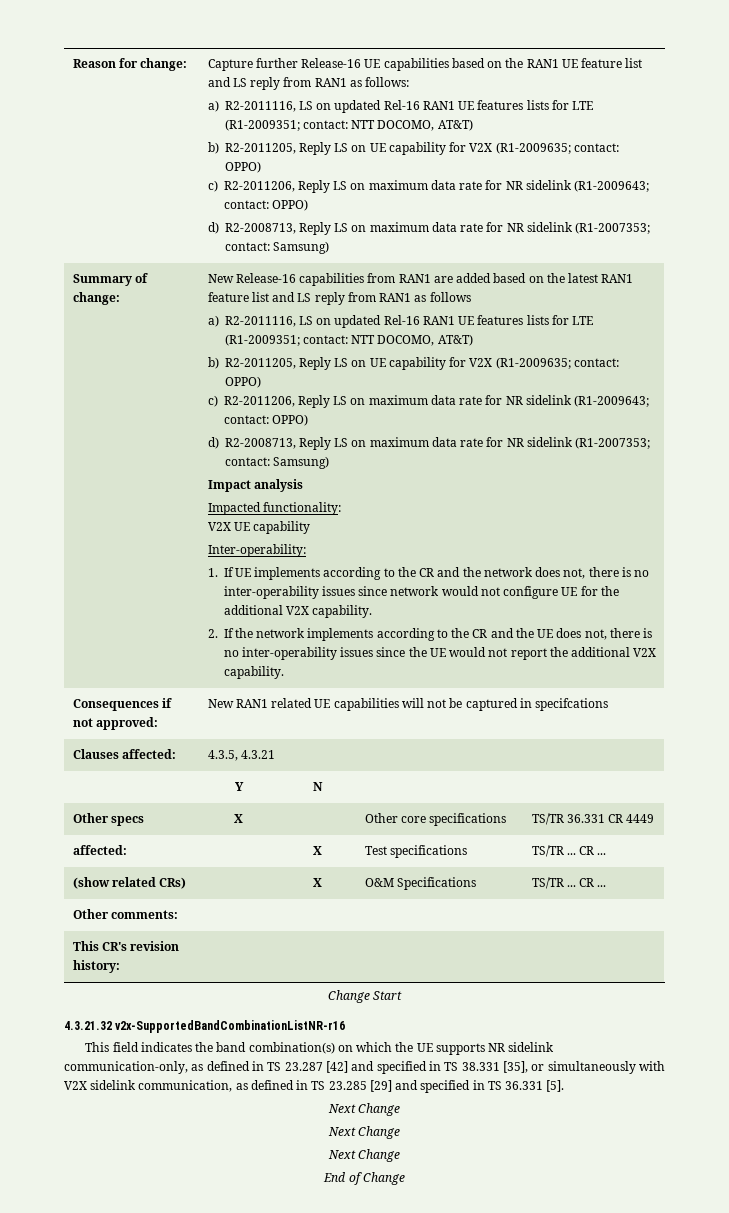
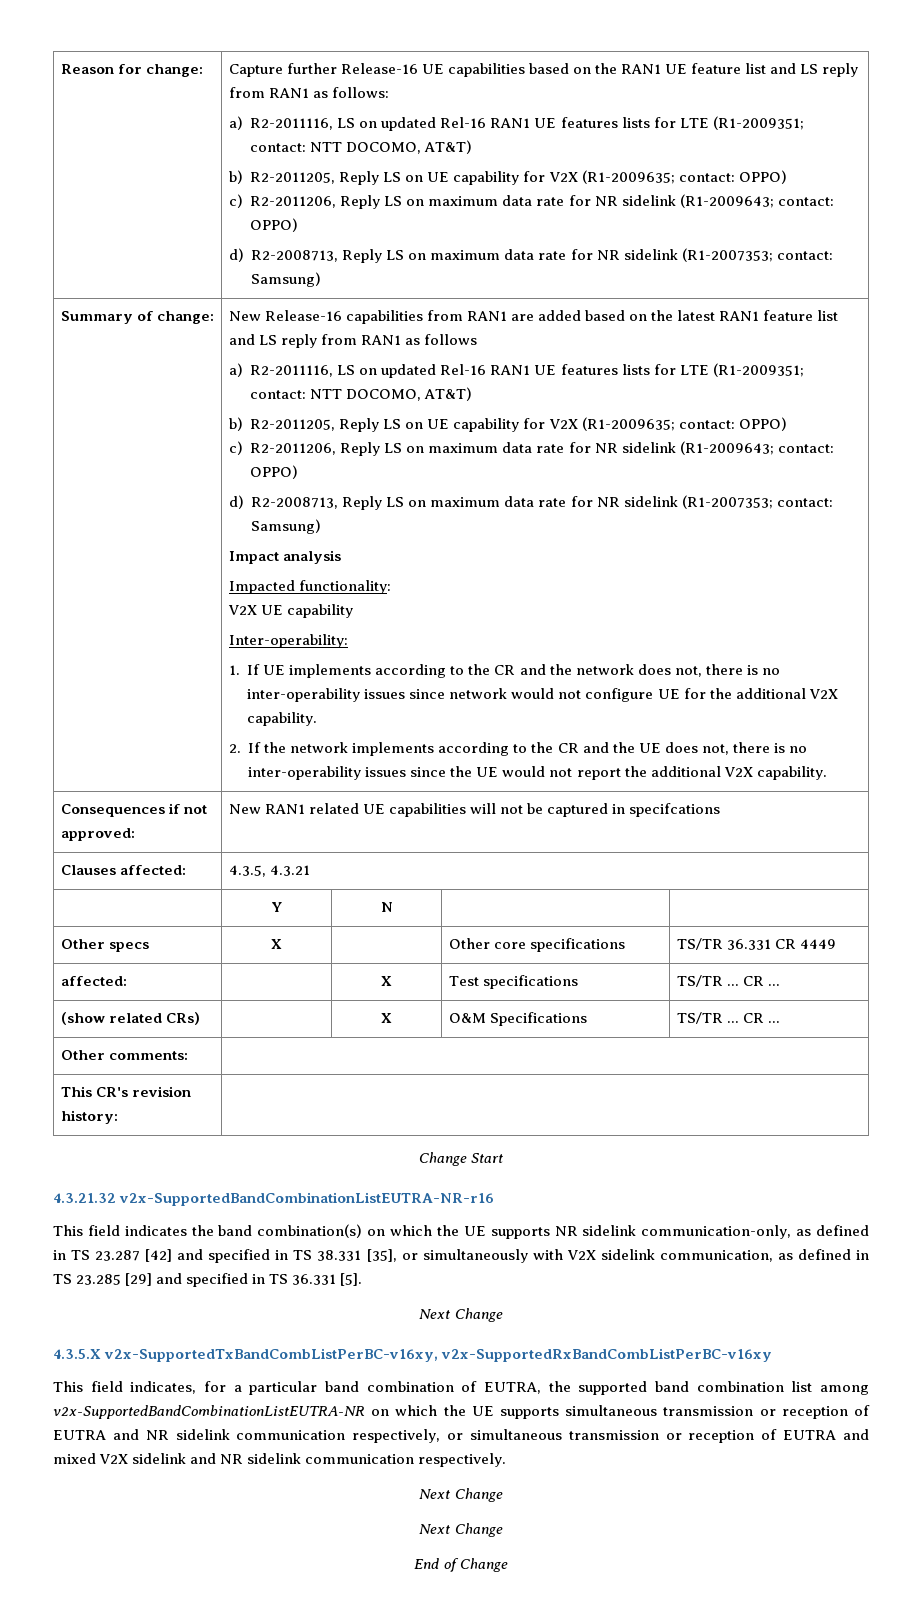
- 4.3.21.32 v2x-SupportedBandCombinationListNR-r16
+ 4.3.21.32 v2x-SupportedBandCombinationListEUTRA-NR-r16
+ 4.3.5.X v2x-SupportedTxBandCombListPerBC-v16xy, v2x-SupportedRxBandCombListPerBC-v16xy
+ This field indicates, for a particular band combination of EUTRA, the supported band combination list among v2x-SupportedBandCombinationListEUTRA-NR on which the UE supports simultaneous transmission or reception of EUTRA and NR sidelink communication respectively, or simultaneous transmission or reception of EUTRA and mixed V2X sidelink and NR sidelink communication respectively.

